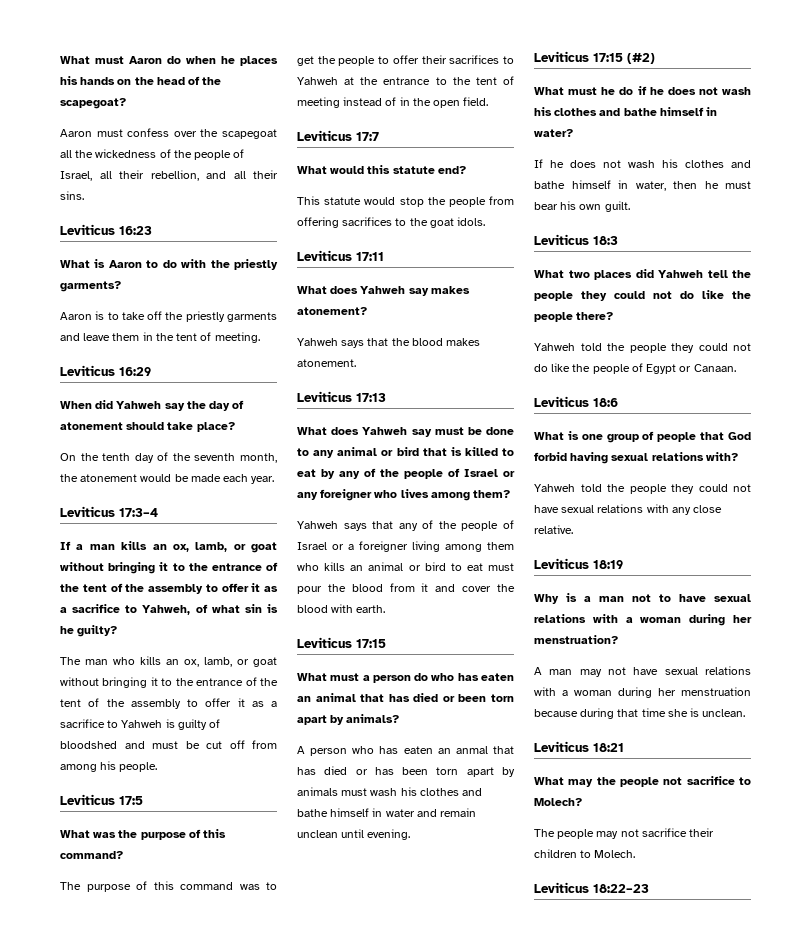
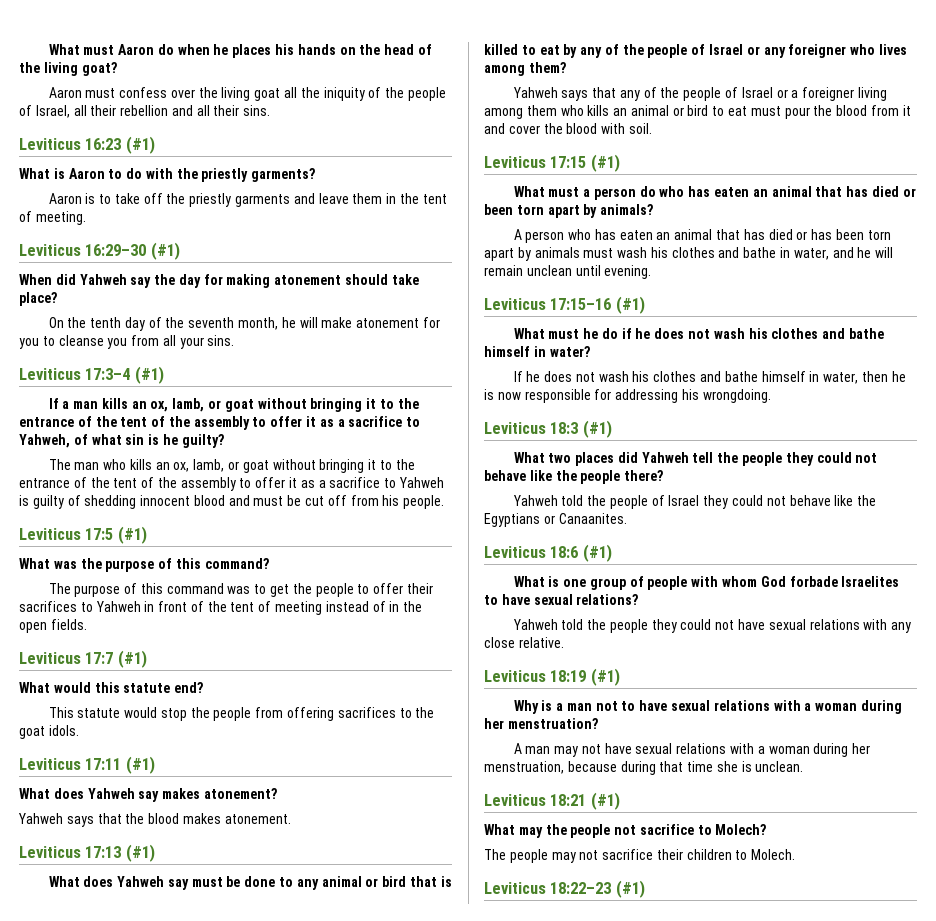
- What must Aaron do when he places his hands on the head of the scapegoat?
+ What must Aaron do when he places his hands on the head of the living goat?
- Aaron must confess over the scapegoat all the wickedness of the people of Israel, all their rebellion, and all their sins.
+ Aaron must confess over the living goat all the iniquity of the people of Israel, all their rebellion and all their sins.
- Leviticus 16:23
+ Leviticus 16:23 (#1)
- Leviticus 16:29
+ Leviticus 16:29–30 (#1)
- When did Yahweh say the day of atonement should take place?
+ When did Yahweh say the day for making atonement should take place?
- On the tenth day of the seventh month, the atonement would be made each year.
+ On the tenth day of the seventh month, he will make atonement for you to cleanse you from all your sins.
- Leviticus 17:3–4
+ Leviticus 17:3–4 (#1)
- The man who kills an ox, lamb, or goat without bringing it to the entrance of the tent of the assembly to offer it as a sacrifice to Yahweh is guilty of bloodshed and must be cut off from among his people.
+ The man who kills an ox, lamb, or goat without bringing it to the entrance of the tent of the assembly to offer it as a sacrifice to Yahweh is guilty of shedding innocent blood and must be cut off from his people.
- Leviticus 17:5
+ Leviticus 17:5 (#1)
- The purpose of this command was to get the people to offer their sacrifices to Yahweh at the entrance to the tent of meeting instead of in the open field.
+ The purpose of this command was to get the people to offer their sacrifices to Yahweh in front of the tent of meeting instead of in the open fields.
- Leviticus 17:7
+ Leviticus 17:7 (#1)
- Leviticus 17:11
+ Leviticus 17:11 (#1)
- Leviticus 17:13
+ Leviticus 17:13 (#1)
- Yahweh says that any of the people of Israel or a foreigner living among them who kills an animal or bird to eat must pour the blood from it and cover the blood with earth.
- Leviticus 17:15
+ Yahweh says that any of the people of Israel or a foreigner living among them who kills an animal or bird to eat must pour the blood from it and cover the blood with soil.
+ Leviticus 17:15 (#1)
- A person who has eaten an anmal that has died or has been torn apart by animals must wash his clothes and bathe himself in water and remain unclean until evening.
+ A person who has eaten an animal that has died or has been torn apart by animals must wash his clothes and bathe in water, and he will remain unclean until evening.
- Leviticus 17:15 (#2)
+ Leviticus 17:15–16 (#1)
- If he does not wash his clothes and bathe himself in water, then he must bear his own guilt.
+ If he does not wash his clothes and bathe himself in water, then he is now responsible for addressing his wrongdoing.
- Leviticus 18:3
+ Leviticus 18:3 (#1)
- What two places did Yahweh tell the people they could not do like the people there?
+ What two places did Yahweh tell the people they could not behave like the people there?
- Yahweh told the people they could not do like the people of Egypt or Canaan.
+ Yahweh told the people of Israel they could not behave like the Egyptians or Canaanites.
- Leviticus 18:6
+ Leviticus 18:6 (#1)
- What is one group of people that God forbid having sexual relations with?
+ What is one group of people with whom God forbade Israelites to have sexual relations?
- Leviticus 18:19
+ Leviticus 18:19 (#1)
- A man may not have sexual relations with a woman during her menstruation because during that time she is unclean.
+ A man may not have sexual relations with a woman during her menstruation, because during that time she is unclean.
- Leviticus 18:21
+ Leviticus 18:21 (#1)
- Leviticus 18:22–23
+ Leviticus 18:22–23 (#1)

